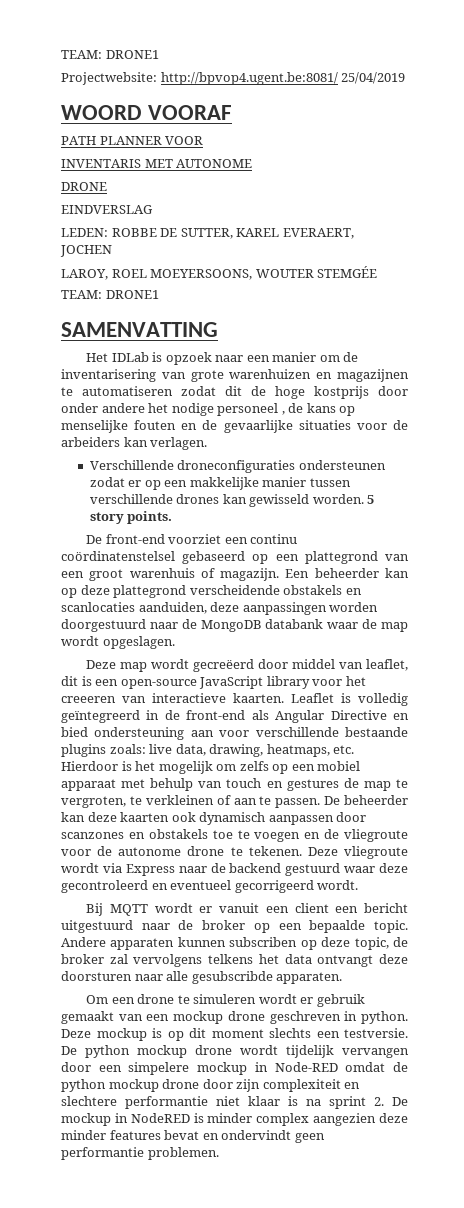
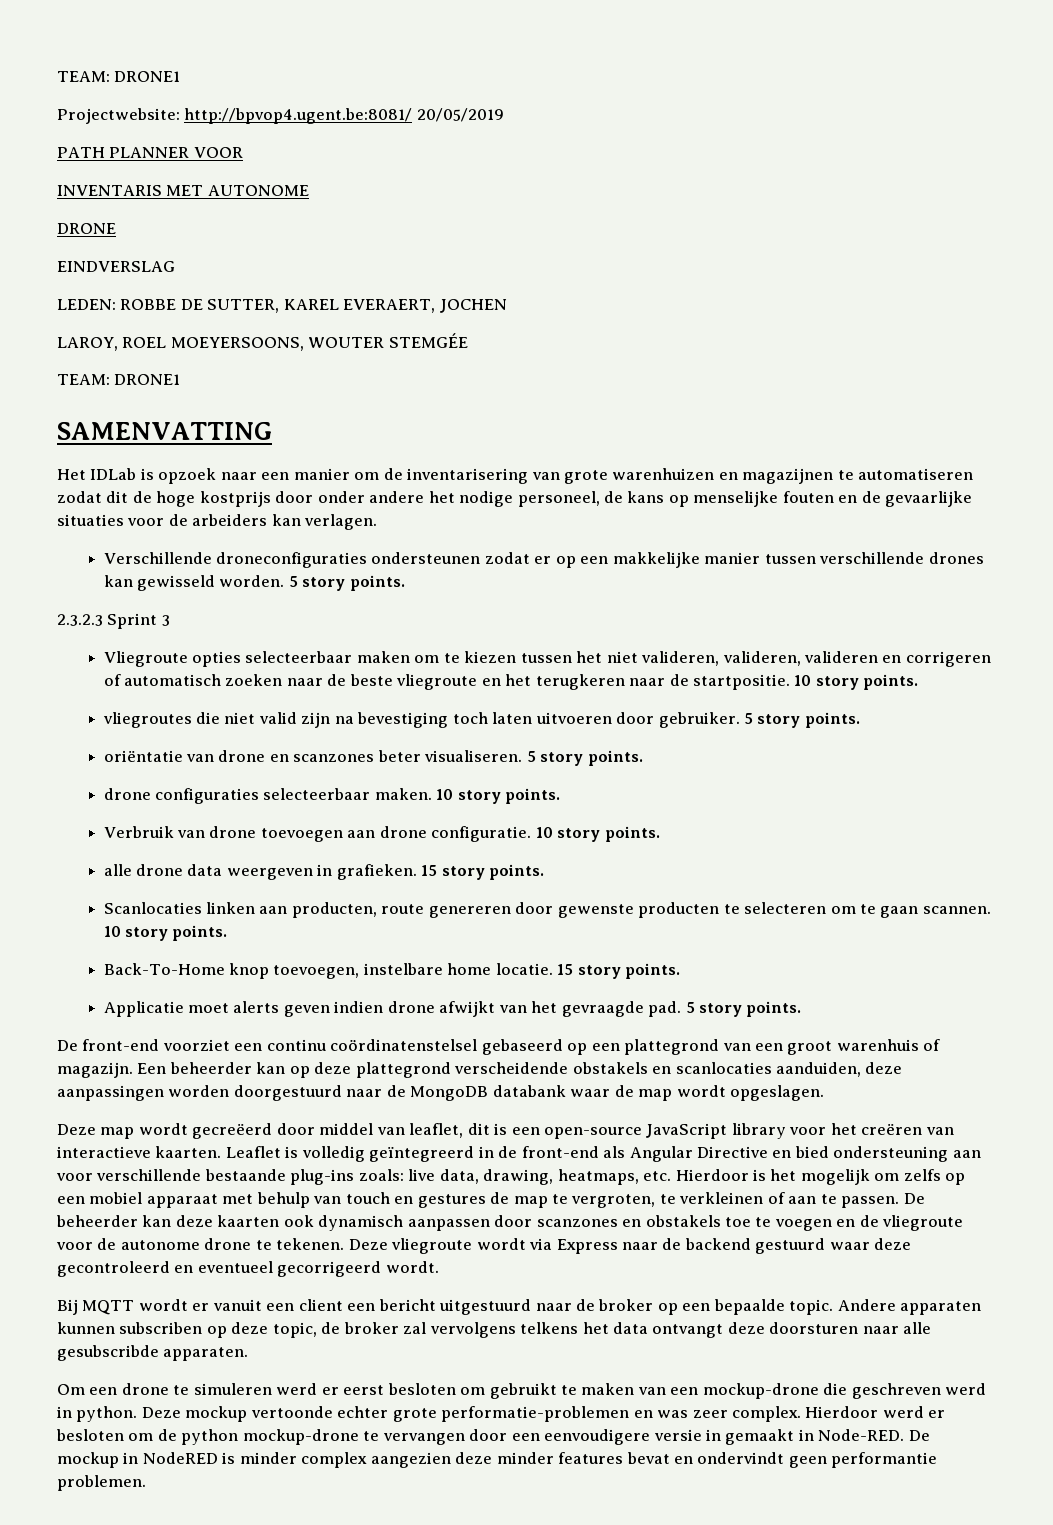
- Projectwebsite: http://bpvop4.ugent.be:8081/ 25/04/2019
- WOORD VOORAF
+ Projectwebsite: http://bpvop4.ugent.be:8081/ 20/05/2019
- Het IDLab is opzoek naar een manier om de inventarisering van grote warenhuizen en magazijnen te automatiseren zodat dit de hoge kostprijs door onder andere het nodige personeel , de kans op menselijke fouten en de gevaarlijke situaties voor de arbeiders kan verlagen.
+ Het IDLab is opzoek naar een manier om de inventarisering van grote warenhuizen en magazijnen te automatiseren zodat dit de hoge kostprijs door onder andere het nodige personeel, de kans op menselijke fouten en de gevaarlijke situaties voor de arbeiders kan verlagen.
+ 2.3.2.3 Sprint 3
+ Vliegroute opties selecteerbaar maken om te kiezen tussen het niet valideren, valideren, valideren en corrigeren of automatisch zoeken naar de beste vliegroute en het terugkeren naar de startpositie. 10 story points.
+ vliegroutes die niet valid zijn na bevestiging toch laten uitvoeren door gebruiker. 5 story points.
+ oriëntatie van drone en scanzones beter visualiseren. 5 story points.
+ drone configuraties selecteerbaar maken. 10 story points.
+ Verbruik van drone toevoegen aan drone configuratie. 10 story points.
+ alle drone data weergeven in grafieken. 15 story points.
+ Scanlocaties linken aan producten, route genereren door gewenste producten te selecteren om te gaan scannen. 10 story points.
+ Back-To-Home knop toevoegen, instelbare home locatie. 15 story points.
+ Applicatie moet alerts geven indien drone afwijkt van het gevraagde pad. 5 story points.
- Deze map wordt gecreëerd door middel van leaflet, dit is een open-source JavaScript library voor het creeeren van interactieve kaarten.
+ Deze map wordt gecreëerd door middel van leaflet, dit is een open-source JavaScript library voor het creëren van interactieve kaarten.
- Leaflet is volledig geïntegreerd in de front-end als Angular Directive en bied ondersteuning aan voor verschillende bestaande plugins zoals: live data, drawing, heatmaps, etc. Hierdoor is het mogelijk om zelfs op een mobiel apparaat met behulp van touch en gestures de map te vergroten, te verkleinen of aan te passen.
+ Leaflet is volledig geïntegreerd in de front-end als Angular Directive en bied ondersteuning aan voor verschillende bestaande plug-ins zoals: live data, drawing, heatmaps, etc. Hierdoor is het mogelijk om zelfs op een mobiel apparaat met behulp van touch en gestures de map te vergroten, te verkleinen of aan te passen.
- Om een drone te simuleren wordt er gebruik gemaakt van een mockup drone geschreven in python. Deze mockup is op dit moment slechts een testversie. De python mockup drone wordt tijdelijk vervangen door een simpelere mockup in Node-RED omdat de python mockup drone door zijn complexiteit en slechtere performantie niet klaar is na sprint 2. De mockup in NodeRED is minder complex aangezien deze minder features bevat en ondervindt geen performantie problemen.
+ Om een drone te simuleren werd er eerst besloten om gebruikt te maken van een mockup-drone die geschreven werd in python. Deze mockup vertoonde echter grote performatie-problemen en was zeer complex. Hierdoor werd er besloten om de python mockup-drone te vervangen door een eenvoudigere versie in gemaakt in Node-RED. De mockup in NodeRED is minder complex aangezien deze minder features bevat en ondervindt geen performantie problemen.

